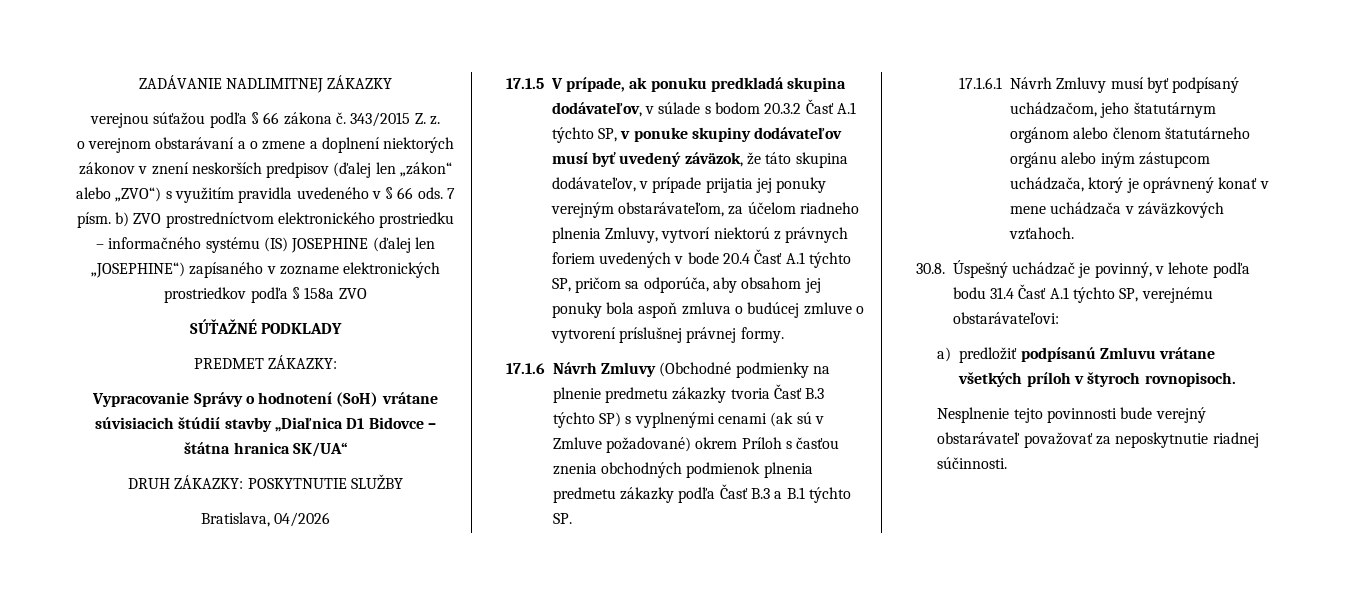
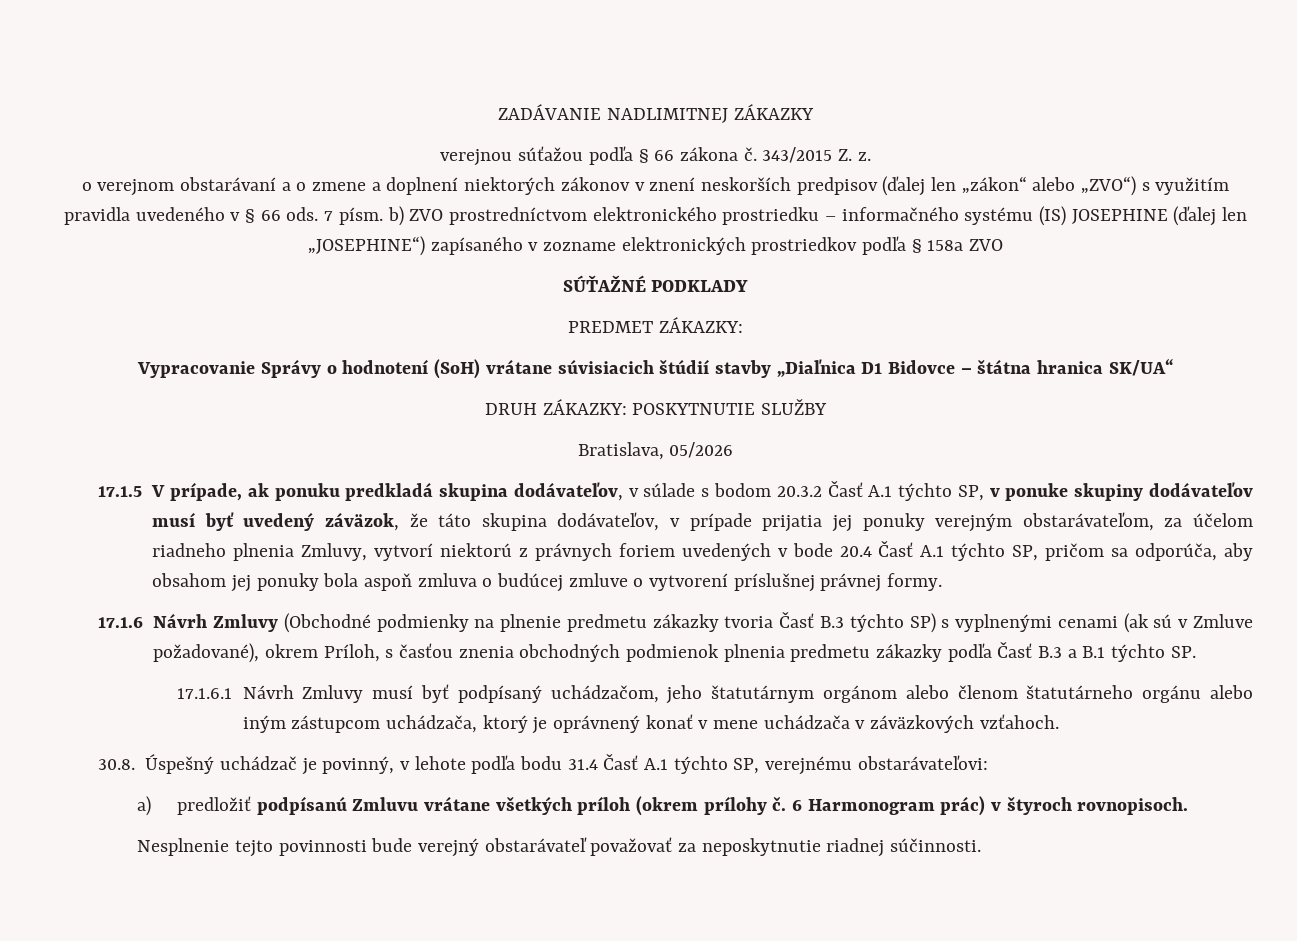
- Bratislava, 04/2026
+ Bratislava, 05/2026
- 17.1.6 Návrh Zmluvy (Obchodné podmienky na plnenie predmetu zákazky tvoria Časť B.3 týchto SP) s vyplnenými cenami (ak sú v Zmluve požadované) okrem Príloh s časťou znenia obchodných podmienok plnenia predmetu zákazky podľa Časť B.3 a B.1 týchto SP.
+ 17.1.6 Návrh Zmluvy (Obchodné podmienky na plnenie predmetu zákazky tvoria Časť B.3 týchto SP) s vyplnenými cenami (ak sú v Zmluve požadované), okrem Príloh, s časťou znenia obchodných podmienok plnenia predmetu zákazky podľa Časť B.3 a B.1 týchto SP.
- a) predložiť podpísanú Zmluvu vrátane všetkých príloh v štyroch rovnopisoch.
+ a) predložiť podpísanú Zmluvu vrátane všetkých príloh (okrem prílohy č. 6 Harmonogram prác) v štyroch rovnopisoch.

